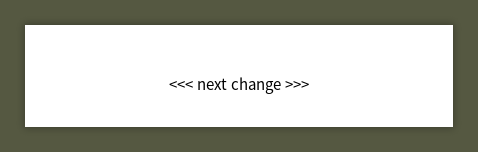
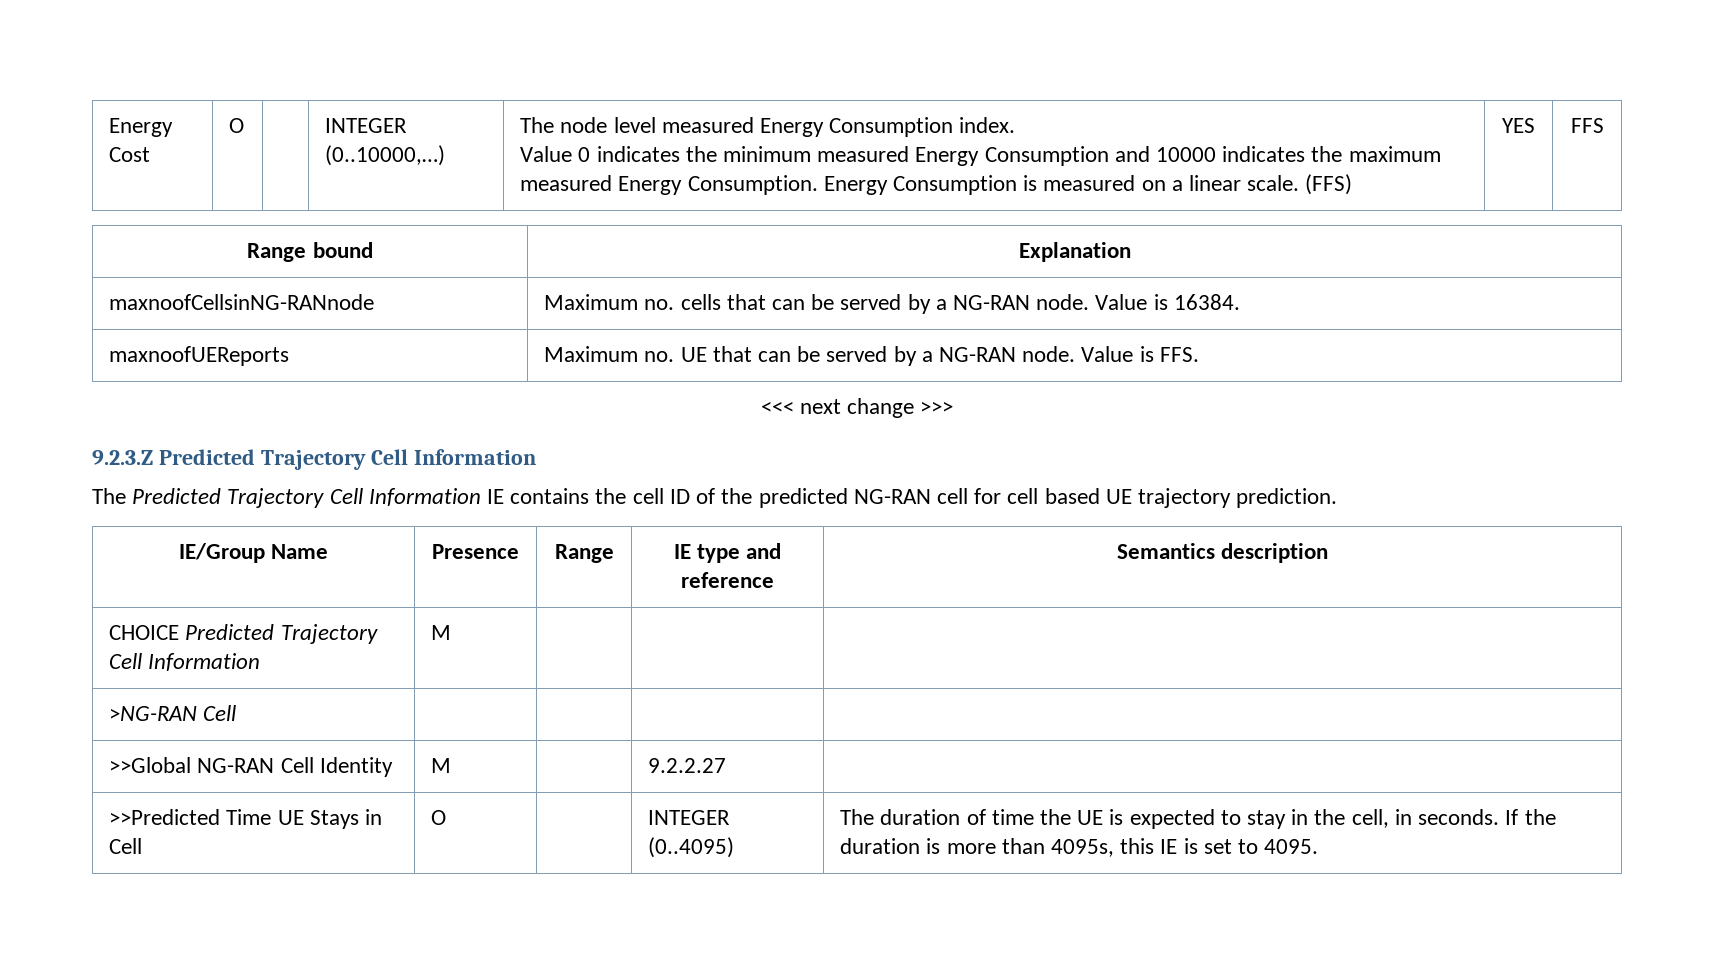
+ Energy Cost | O | | INTEGER (0..10000,…) | The node level measured Energy Consumption index.
+ Value 0 indicates the minimum measured Energy Consumption and 10000 indicates the maximum measured Energy Consumption. Energy Consumption is measured on a linear scale. (FFS) | YES | FFS
+ Range bound | Explanation
+ maxnoofCellsinNG-RANnode | Maximum no. cells that can be served by a NG-RAN node. Value is 16384.
+ maxnoofUEReports | Maximum no. UE that can be served by a NG-RAN node. Value is FFS.
  <<< next change >>>
+ 9.2.3.Z Predicted Trajectory Cell Information
+ The Predicted Trajectory Cell Information IE contains the cell ID of the predicted NG-RAN cell for cell based UE trajectory prediction.
+ IE/Group Name | Presence | Range | IE type and reference | Semantics description
+ CHOICE Predicted Trajectory Cell Information | M | | |
+ >NG-RAN Cell | | | |
+ >>Global NG-RAN Cell Identity | M | | 9.2.2.27 |
+ >>Predicted Time UE Stays in Cell | O | | INTEGER (0..4095) | The duration of time the UE is expected to stay in the cell, in seconds. If the duration is more than 4095s, this IE is set to 4095.

